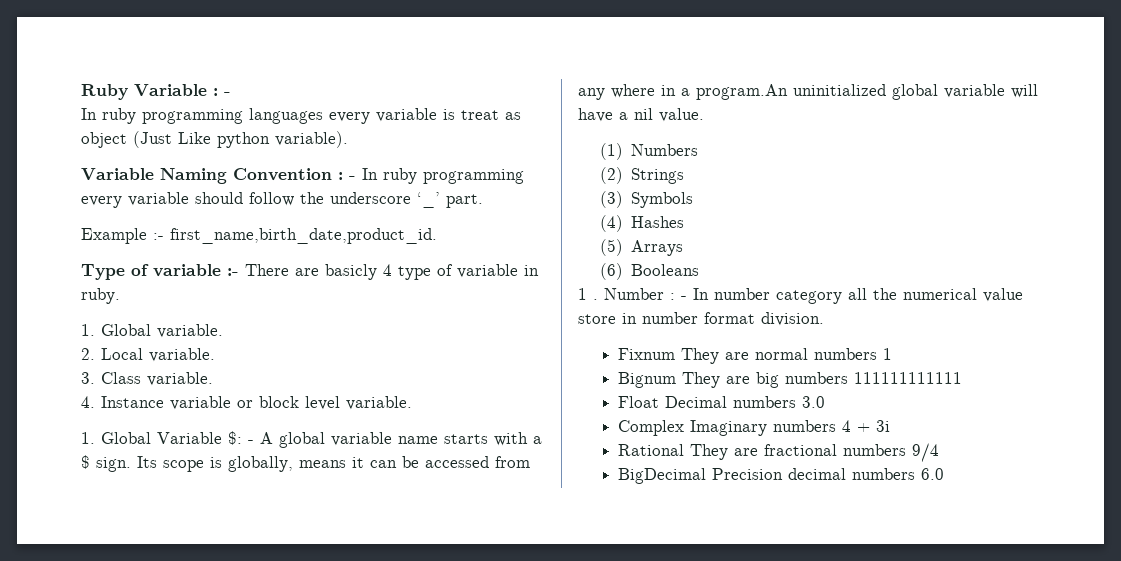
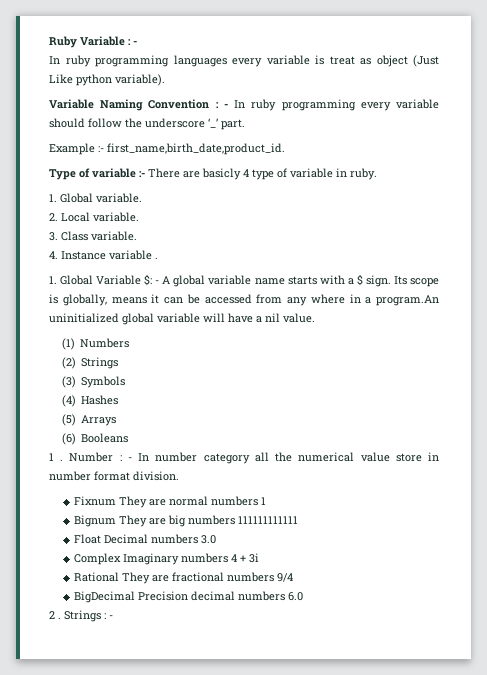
- 4. Instance variable or block level variable.
+ 4. Instance variable .
+ 2 . Strings : -

